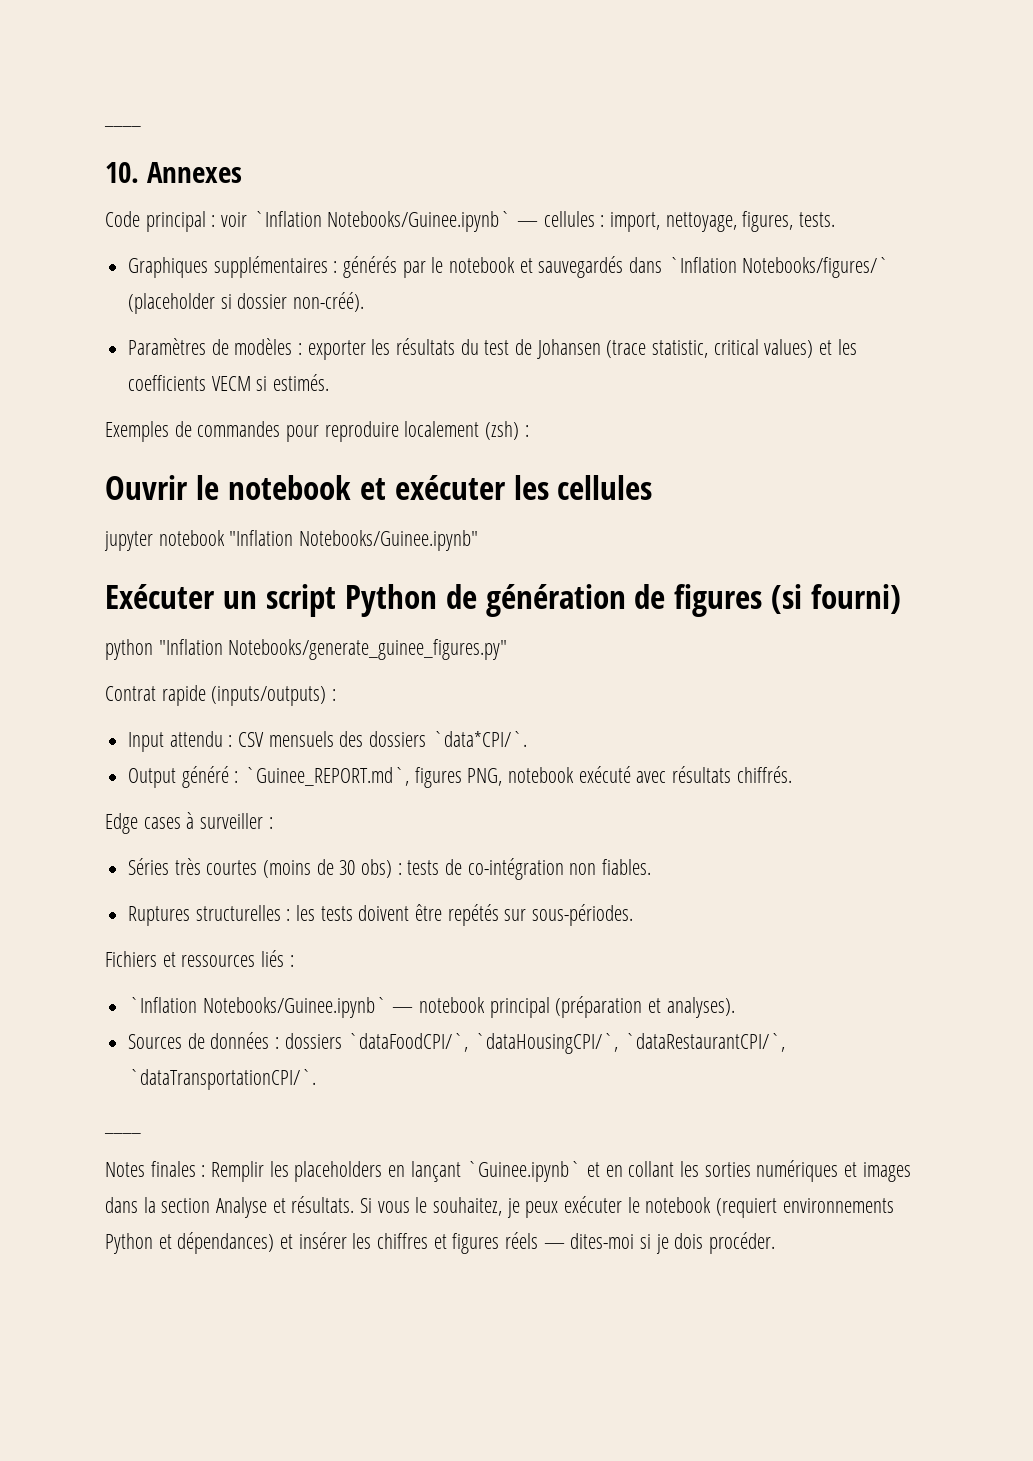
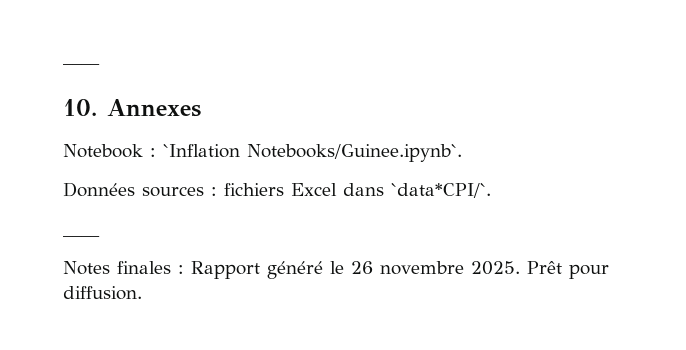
- Code principal : voir `Inflation Notebooks/Guinee.ipynb` — cellules : import, nettoyage, figures, tests.
- Graphiques supplémentaires : générés par le notebook et sauvegardés dans `Inflation Notebooks/figures/` (placeholder si dossier non-créé).
- Paramètres de modèles : exporter les résultats du test de Johansen (trace statistic, critical values) et les coefficients VECM si estimés.
- Exemples de commandes pour reproduire localement (zsh) :
- Ouvrir le notebook et exécuter les cellules
- jupyter notebook "Inflation Notebooks/Guinee.ipynb"
- Exécuter un script Python de génération de figures (si fourni)
- python "Inflation Notebooks/generate_guinee_figures.py"
- Contrat rapide (inputs/outputs) :
- Input attendu : CSV mensuels des dossiers `data*CPI/`.
- Output généré : `Guinee_REPORT.md`, figures PNG, notebook exécuté avec résultats chiffrés.
- Edge cases à surveiller :
- Séries très courtes (moins de 30 obs) : tests de co-intégration non fiables.
- Ruptures structurelles : les tests doivent être repétés sur sous-périodes.
- Fichiers et ressources liés :
- `Inflation Notebooks/Guinee.ipynb` — notebook principal (préparation et analyses).
- Sources de données : dossiers `dataFoodCPI/`, `dataHousingCPI/`, `dataRestaurantCPI/`, `dataTransportationCPI/`.
+ Notebook : `Inflation Notebooks/Guinee.ipynb`.
+ Données sources : fichiers Excel dans `data*CPI/`.
  ____
- Notes finales : Remplir les placeholders en lançant `Guinee.ipynb` et en collant les sorties numériques et images dans la section Analyse et résultats. Si vous le souhaitez, je peux exécuter le notebook (requiert environnements Python et dépendances) et insérer les chiffres et figures réels — dites-moi si je dois procéder.
+ Notes finales : Rapport généré le 26 novembre 2025. Prêt pour diffusion.

